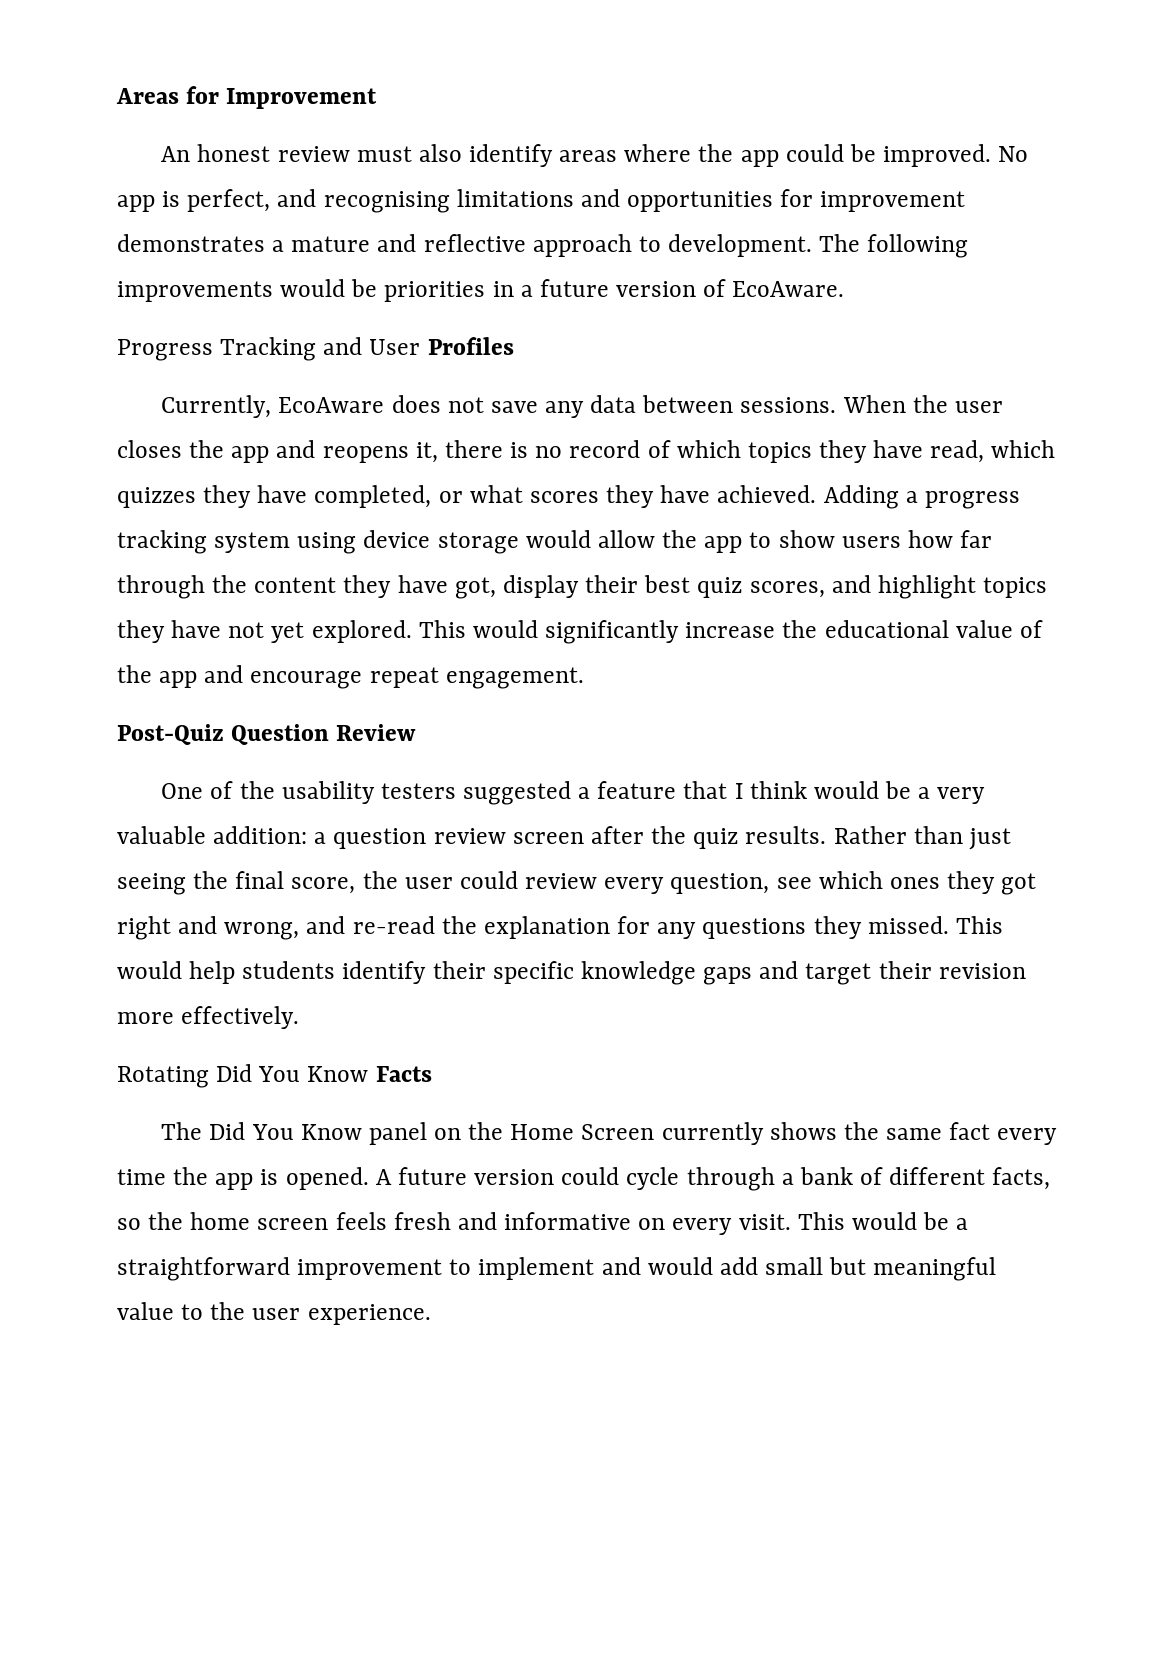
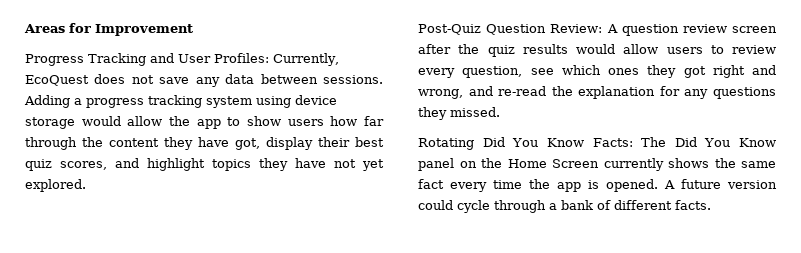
- An honest review must also identify areas where the app could be improved. No app is perfect, and recognising limitations and opportunities for improvement demonstrates a mature and reflective approach to development. The following improvements would be priorities in a future version of EcoAware.
- Progress Tracking and User Profiles
- Currently, EcoAware does not save any data between sessions.
+ Progress Tracking and User Profiles: Currently, EcoQuest does not save any data between sessions.
- When the user closes the app and reopens it, there is no record of which topics they have read, which quizzes they have completed, or what scores they have achieved.
- Adding a progress tracking system using device storage would allow the app to show users how far through the content they have got, display their best quiz scores, and highlight topics they have not yet explored. This would significantly increase the educational value of the app and encourage repeat engagement.
- Post-Quiz Question Review
- One of the usability testers suggested a feature that I think would be a very valuable addition: a question review screen after the quiz results. Rather than just seeing the final score, the user could review every question, see which ones they got right and wrong, and re-read the explanation for any questions they missed. This would help students identify their specific knowledge gaps and target their revision more effectively.
+ Adding a progress tracking system using device storage would allow the app to show users how far through the content they have got, display their best quiz scores, and highlight topics they have not yet explored.
+ Post-Quiz Question Review: A question review screen after the quiz results would allow users to review every question, see which ones they got right and wrong, and re-read the explanation for any questions they missed.
- Rotating Did You Know Facts
- The Did You Know panel on the Home Screen currently shows the same fact every time the app is opened.
+ Rotating Did You Know Facts: The Did You Know panel on the Home Screen currently shows the same fact every time the app is opened.
- A future version could cycle through a bank of different facts, so the home screen feels fresh and informative on every visit. This would be a straightforward improvement to implement and would add small but meaningful value to the user experience.
+ A future version could cycle through a bank of different facts.

